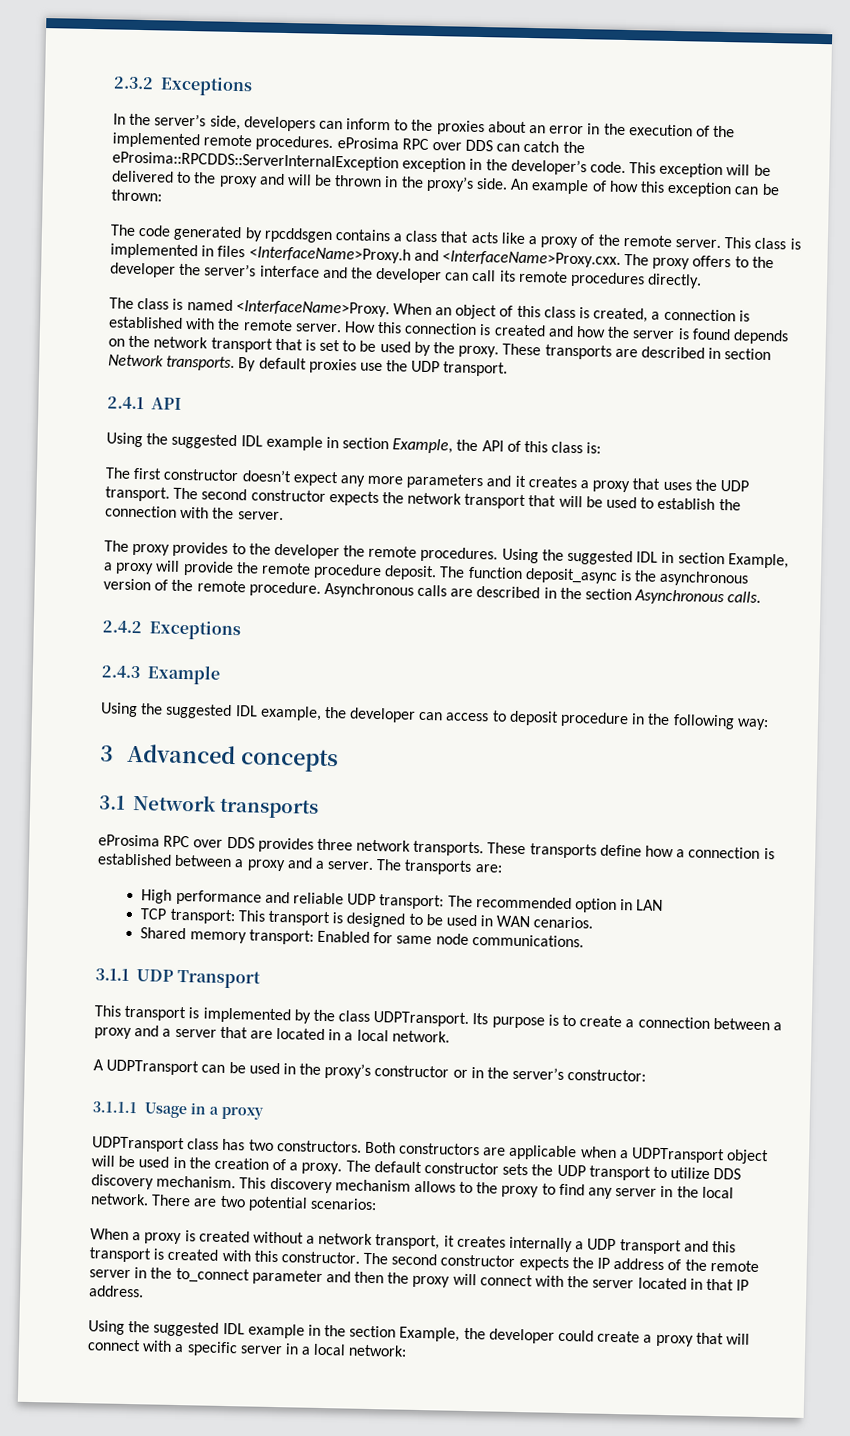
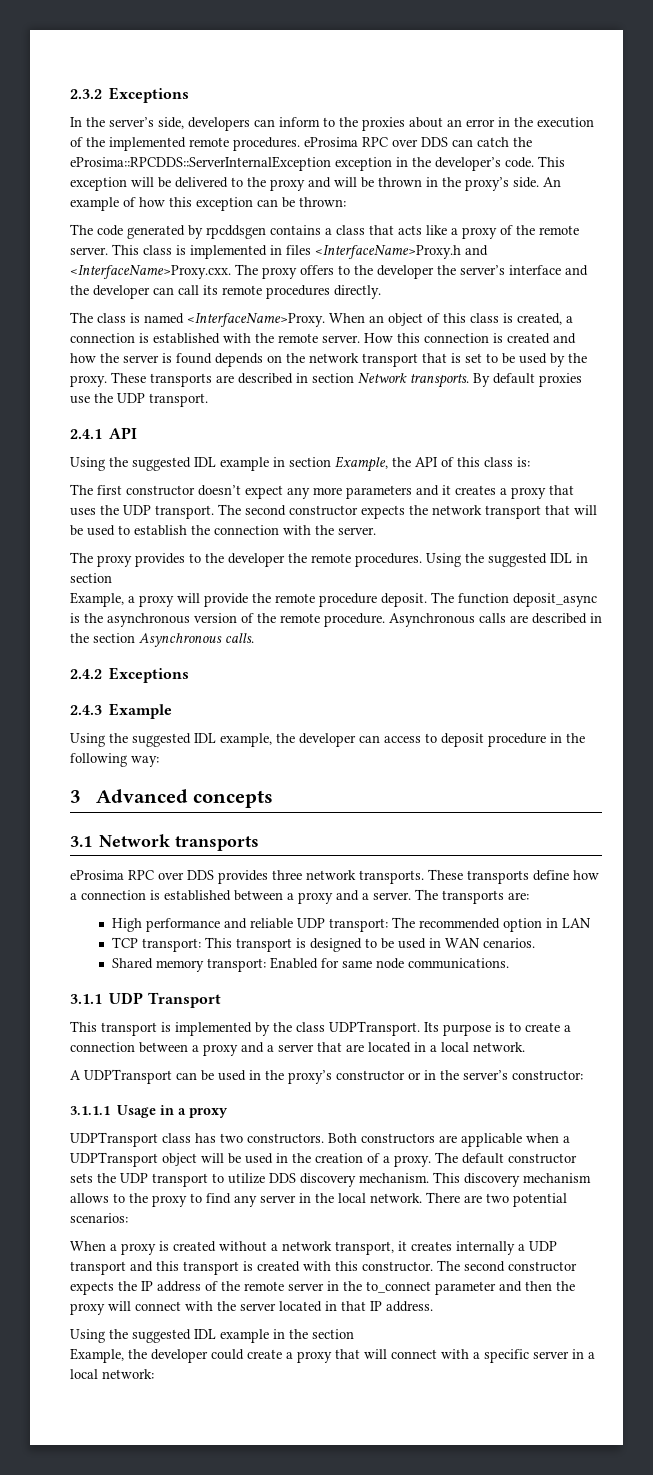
- Using the suggested IDL in section Example, a proxy will provide the remote procedure deposit.
+ Using the suggested IDL in section
+ Example, a proxy will provide the remote procedure deposit.
- Using the suggested IDL example in the section Example, the developer could create a proxy that will connect with a specific server in a local network:
+ Using the suggested IDL example in the section
+ Example, the developer could create a proxy that will connect with a specific server in a local network:

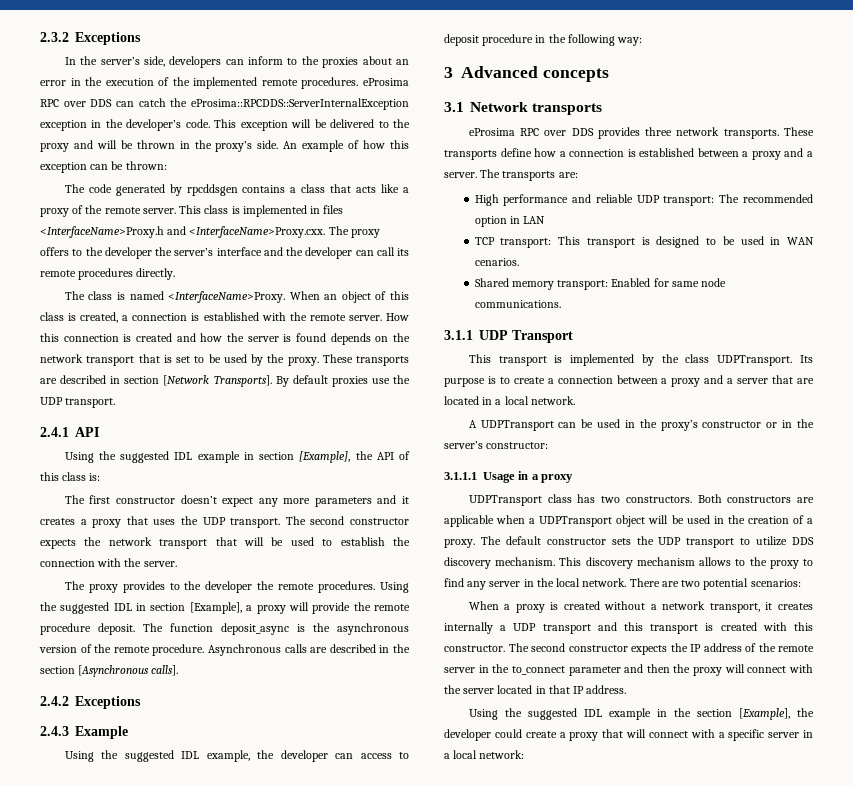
- These transports are described in section Network transports.
+ These transports are described in section [Network Transports].
- Using the suggested IDL example in section Example, the API of this class is:
+ Using the suggested IDL example in section [Example], the API of this class is:
- Using the suggested IDL in section
- Example, a proxy will provide the remote procedure deposit.
+ Using the suggested IDL in section [Example], a proxy will provide the remote procedure deposit.
- Asynchronous calls are described in the section Asynchronous calls.
+ Asynchronous calls are described in the section [Asynchronous calls].
- Using the suggested IDL example in the section
- Example, the developer could create a proxy that will connect with a specific server in a local network:
+ Using the suggested IDL example in the section [Example], the developer could create a proxy that will connect with a specific server in a local network:

